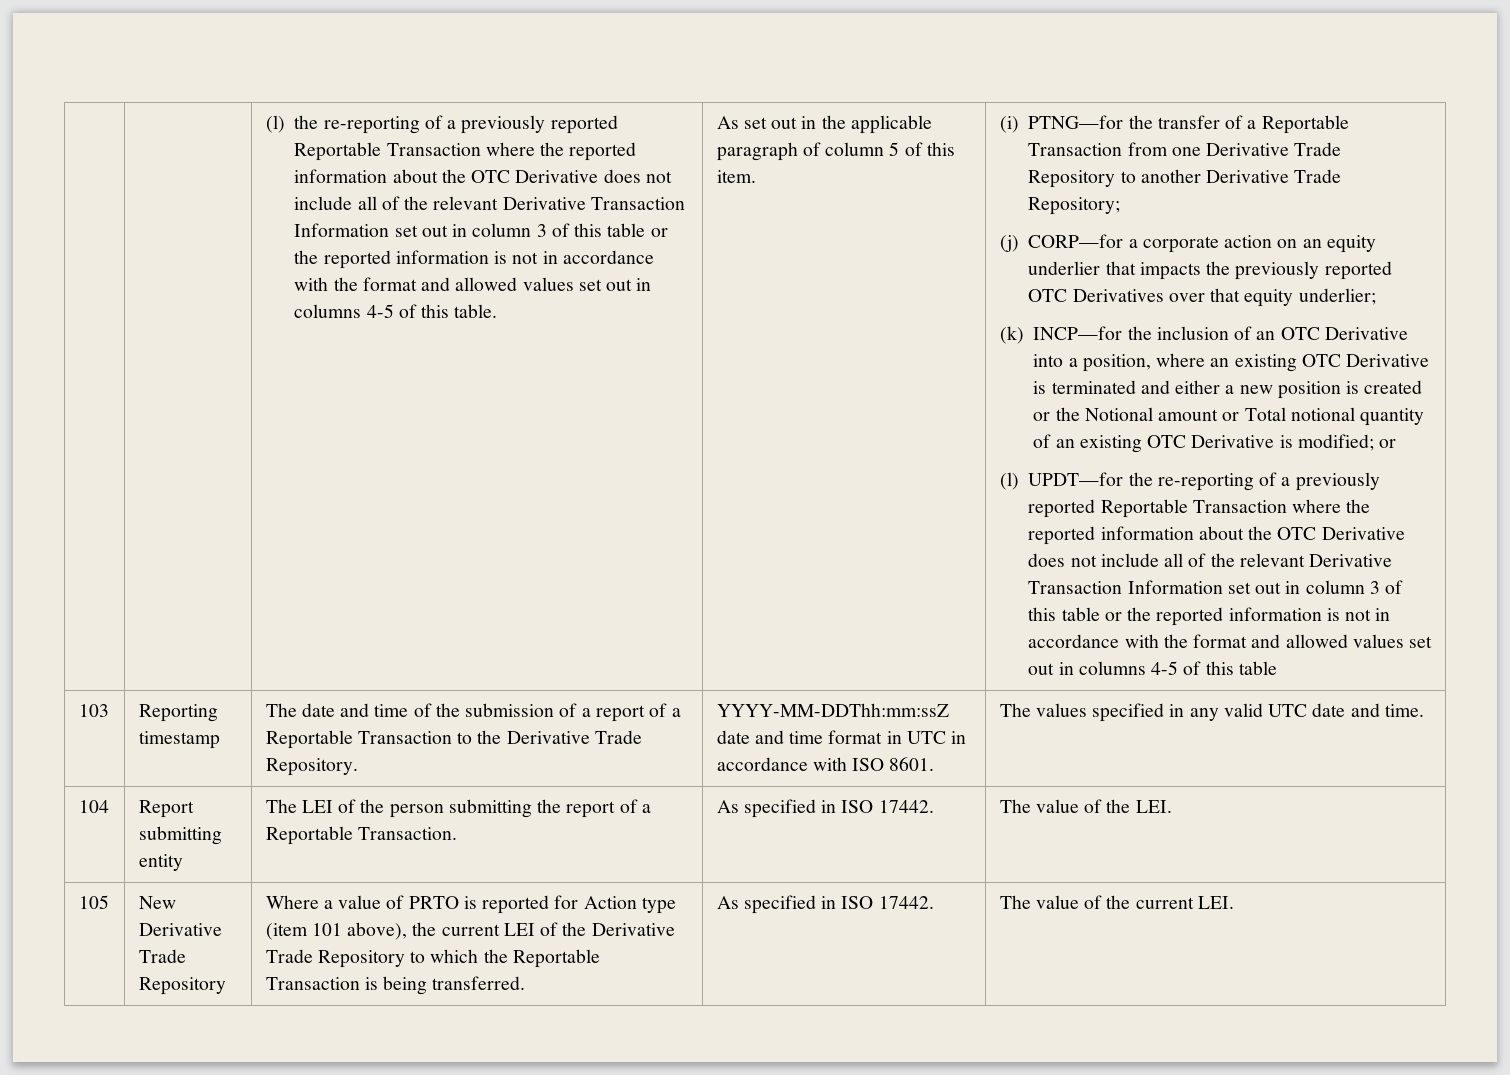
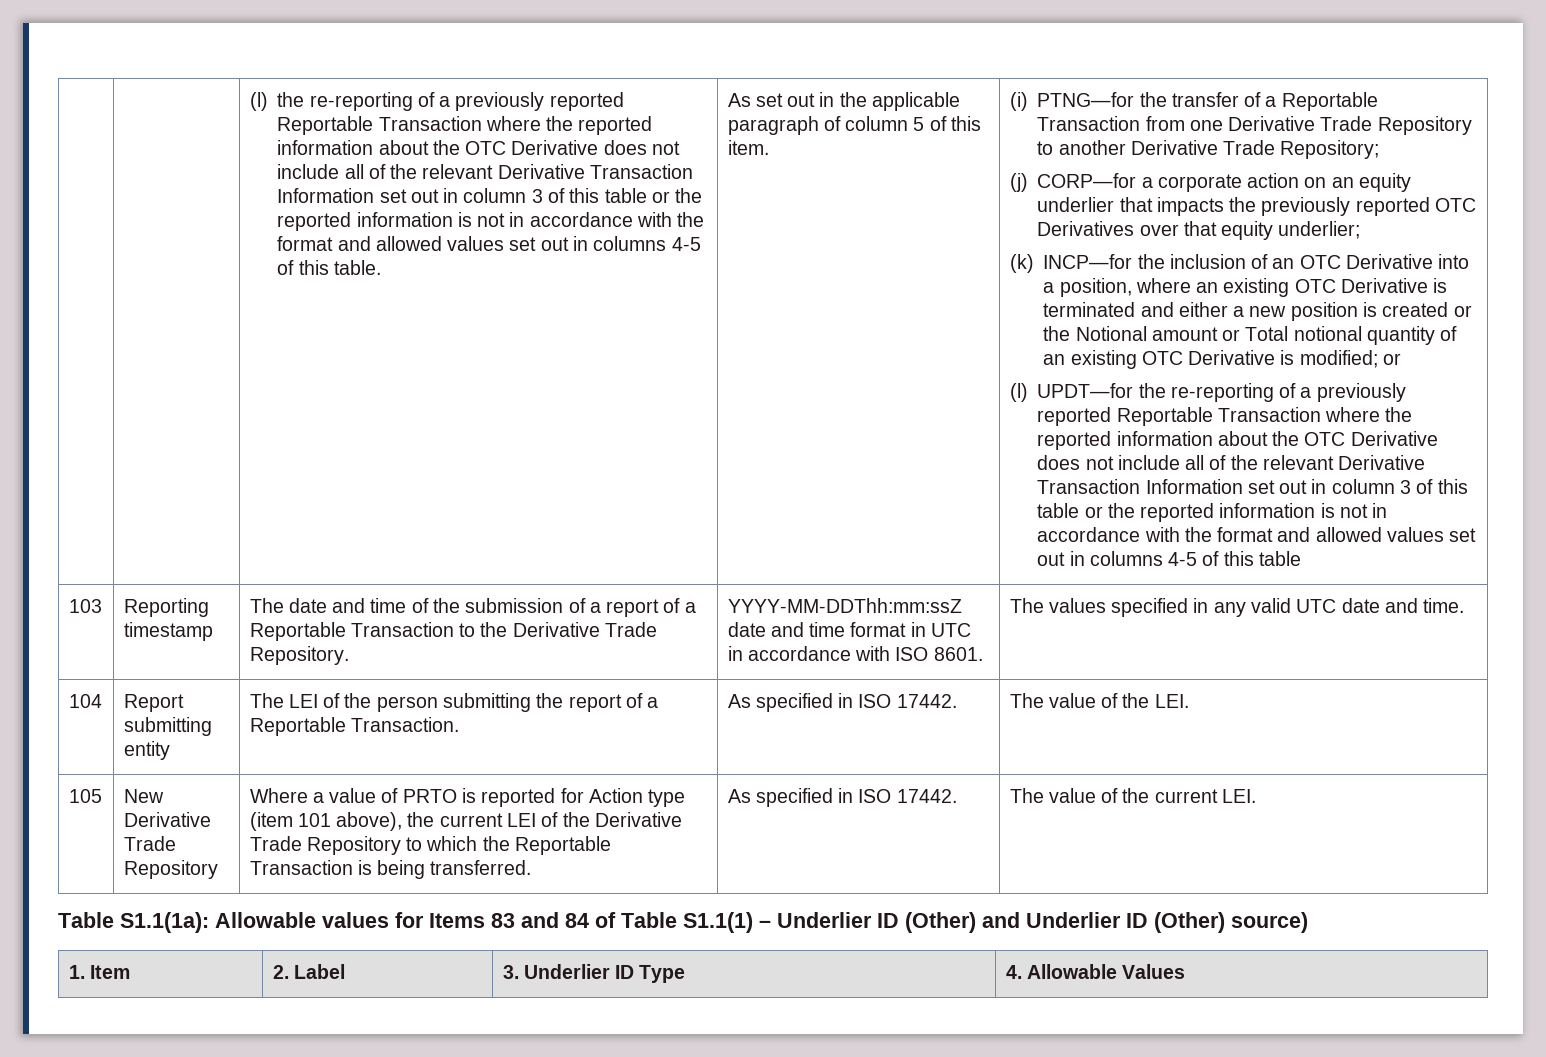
+ Table S1.1(1a): Allowable values for Items 83 and 84 of Table S1.1(1) – Underlier ID (Other) and Underlier ID (Other) source)
+ 1. Item | 2. Label | 3. Underlier ID Type | 4. Allowable Values

